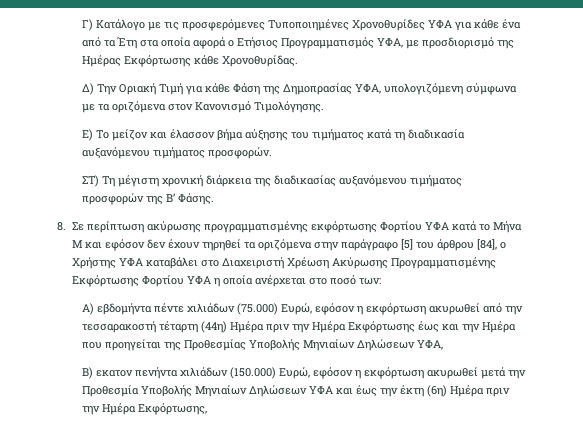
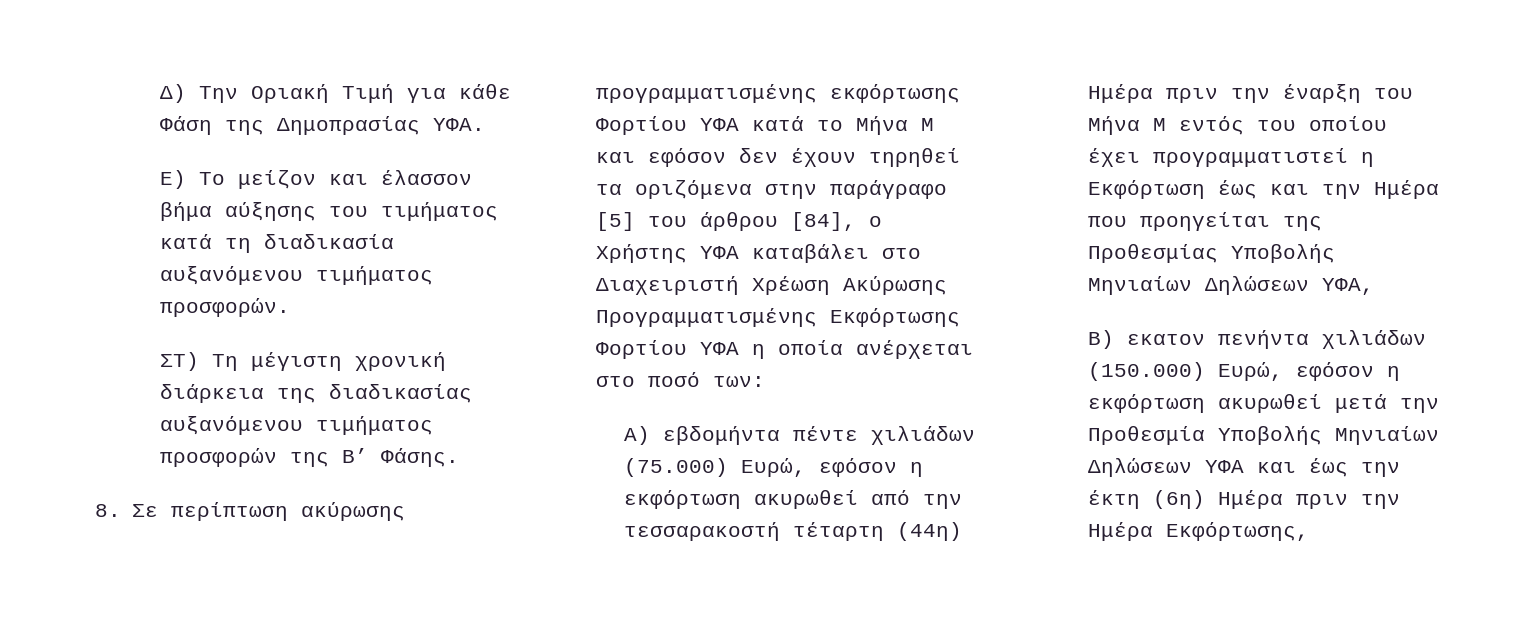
- Γ) Κατάλογο με τις προσφερόμενες Τυποποιημένες Χρονοθυρίδες ΥΦΑ για κάθε ένα από τα Έτη στα οποία αφορά ο Ετήσιος Προγραμματισμός ΥΦΑ, με προσδιορισμό της Ημέρας Εκφόρτωσης κάθε Χρονοθυρίδας.
- Δ) Την Οριακή Τιμή για κάθε Φάση της Δημοπρασίας ΥΦΑ, υπολογιζόμενη σύμφωνα με τα οριζόμενα στον Κανονισμό Τιμολόγησης.
+ Δ) Την Οριακή Τιμή για κάθε Φάση της Δημοπρασίας ΥΦΑ.
- Α) εβδομήντα πέντε χιλιάδων (75.000) Ευρώ, εφόσον η εκφόρτωση ακυρωθεί από την τεσσαρακοστή τέταρτη (44η) Ημέρα πριν την Ημέρα Εκφόρτωσης έως και την Ημέρα που προηγείται της Προθεσμίας Υποβολής Μηνιαίων Δηλώσεων ΥΦΑ,
+ Α) εβδομήντα πέντε χιλιάδων (75.000) Ευρώ, εφόσον η εκφόρτωση ακυρωθεί από την τεσσαρακοστή τέταρτη (44η) Ημέρα πριν την έναρξη του Μήνα Μ εντός του οποίου έχει προγραμματιστεί η Εκφόρτωση έως και την Ημέρα που προηγείται της Προθεσμίας Υποβολής Μηνιαίων Δηλώσεων ΥΦΑ,

